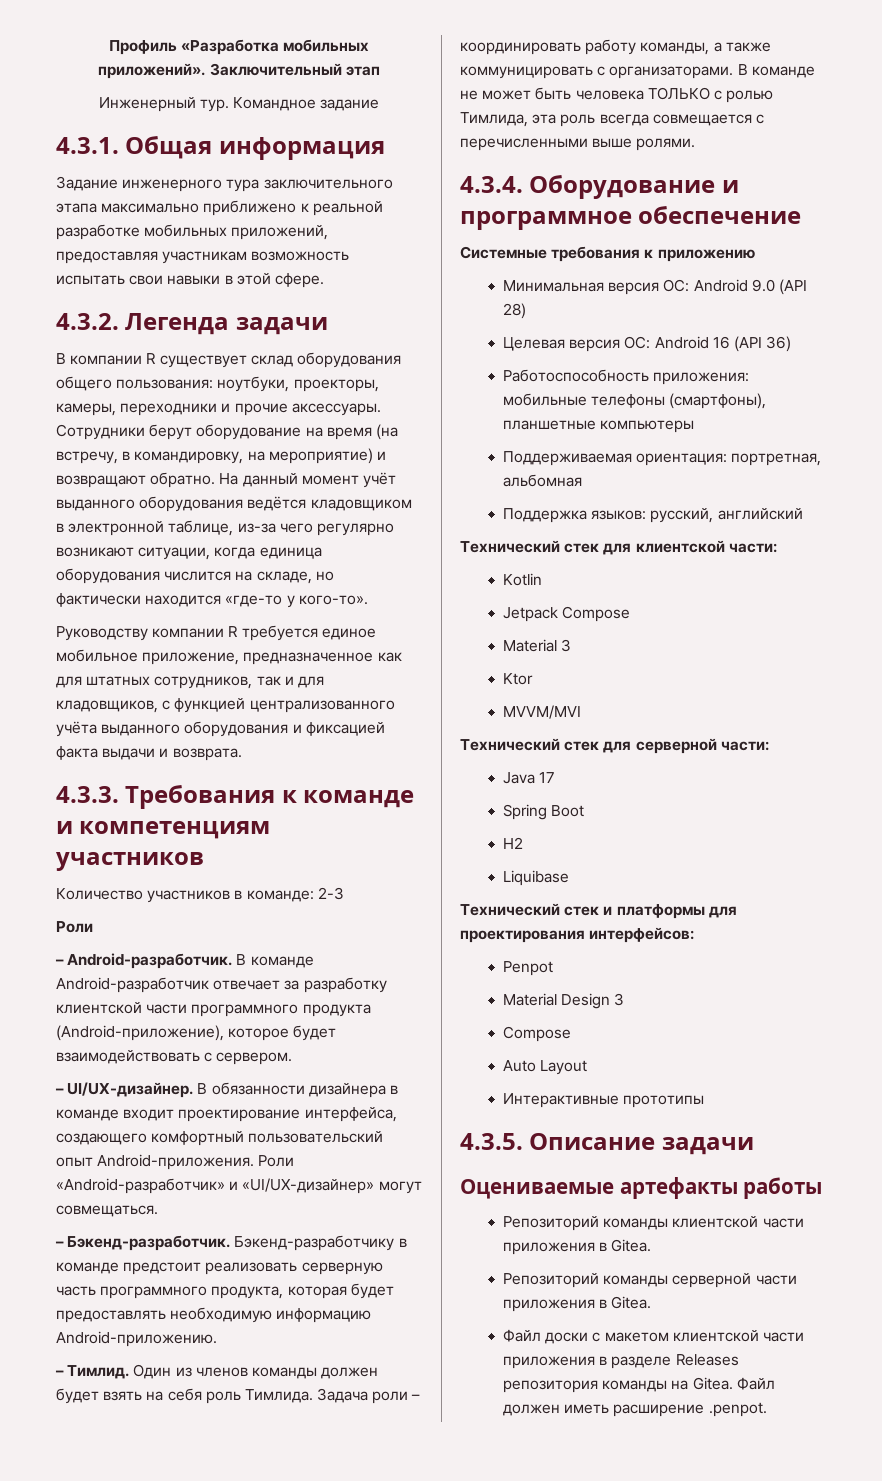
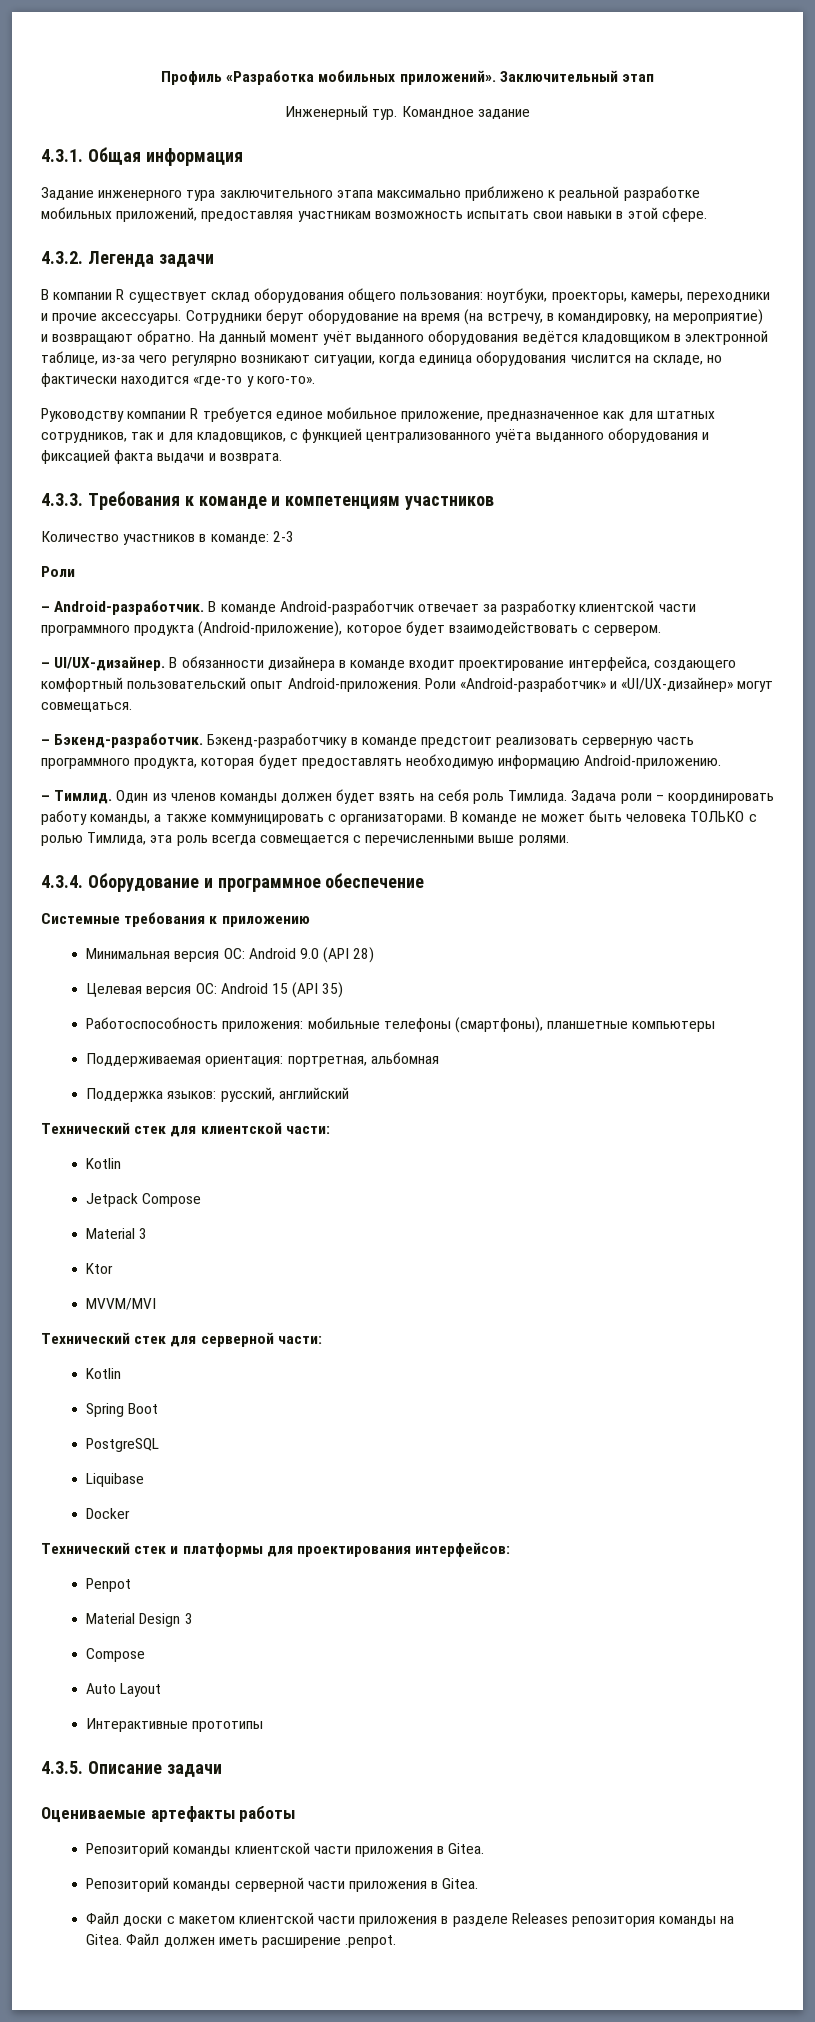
- Целевая версия ОС: Android 16 (API 36)
+ Целевая версия ОС: Android 15 (API 35)
  Технический стек для серверной части:
- Java 17
+ Kotlin
- H2
+ PostgreSQL
+ Docker

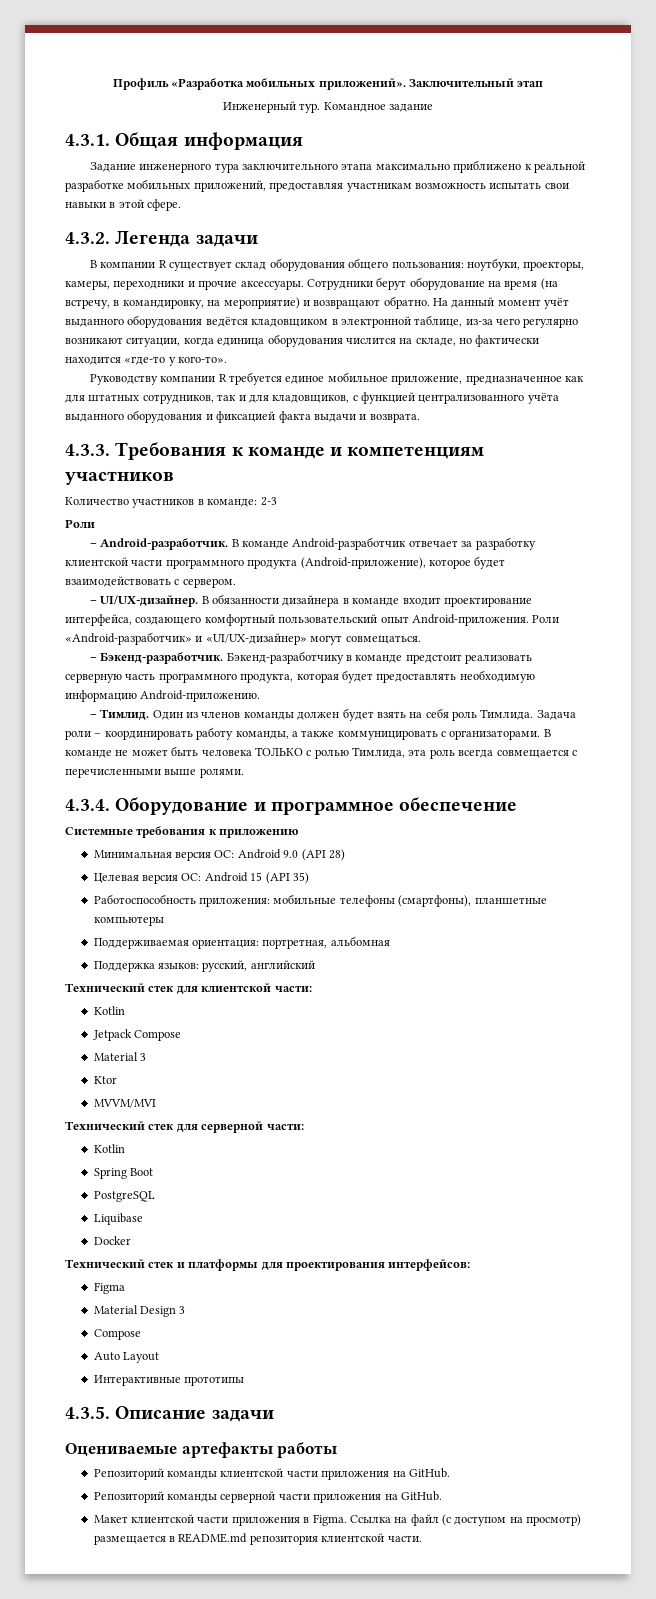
- Penpot
+ Figma
- Репозиторий команды клиентской части приложения в Gitea.
+ Репозиторий команды клиентской части приложения на GitHub.
- Репозиторий команды серверной части приложения в Gitea.
- Файл доски с макетом клиентской части приложения в разделе Releases репозитория команды на Gitea. Файл должен иметь расширение .penpot.
+ Репозиторий команды серверной части приложения на GitHub.
+ Макет клиентской части приложения в Figma. Ссылка на файл (с доступом на просмотр) размещается в README.md репозитория клиентской части.

